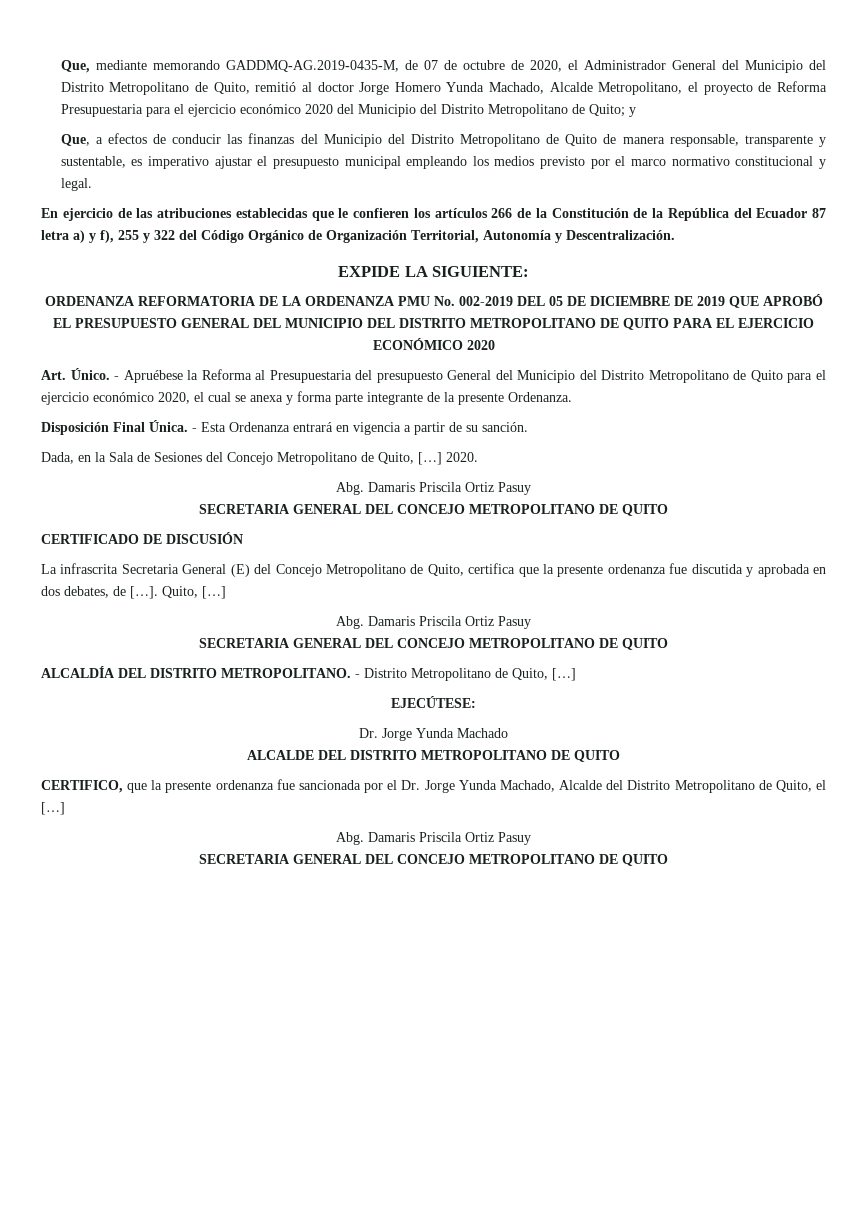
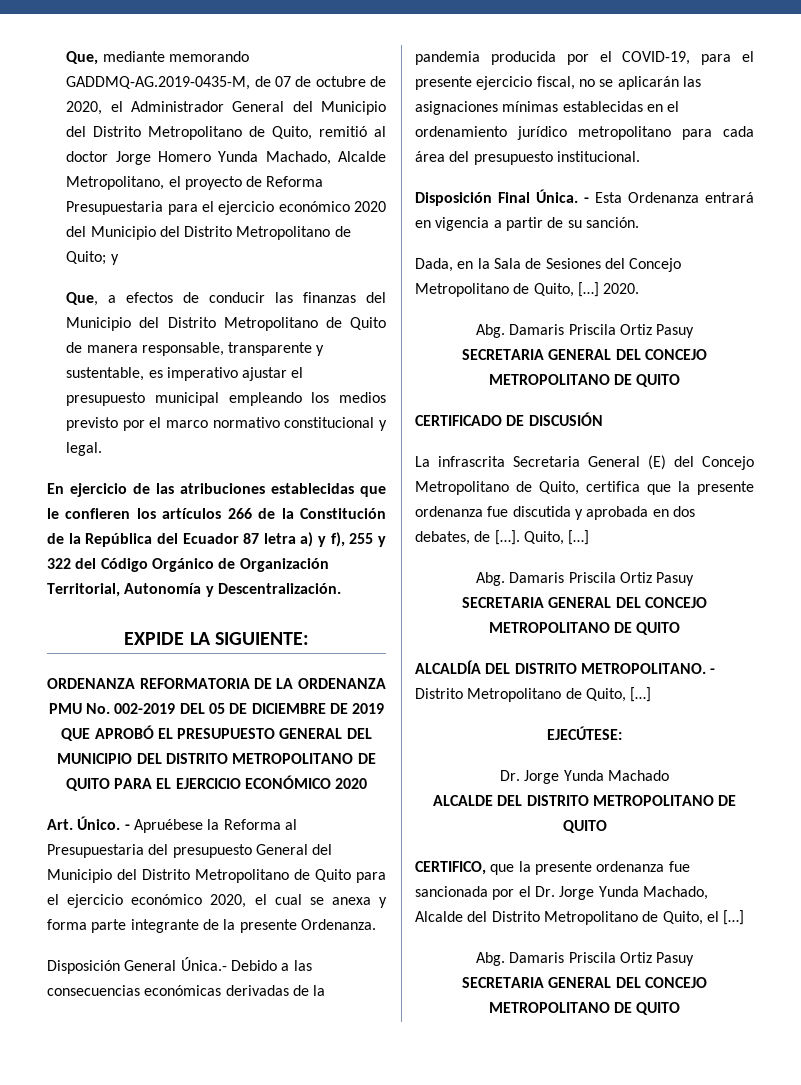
+ Disposición General Única.- Debido a las consecuencias económicas derivadas de la pandemia producida por el COVID-19, para el presente ejercicio fiscal, no se aplicarán las asignaciones mínimas establecidas en el ordenamiento jurídico metropolitano para cada área del presupuesto institucional.

